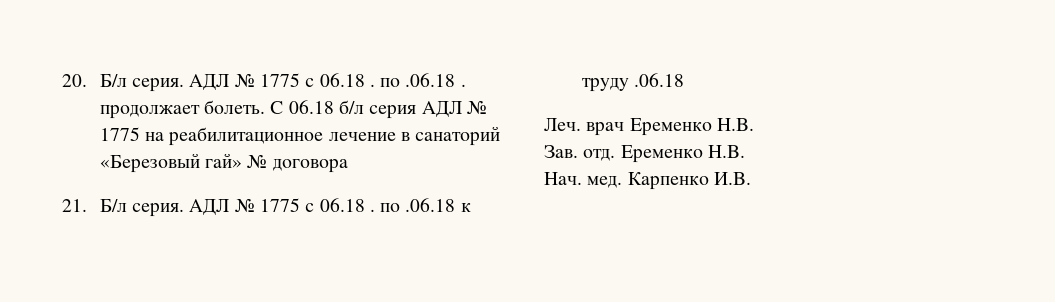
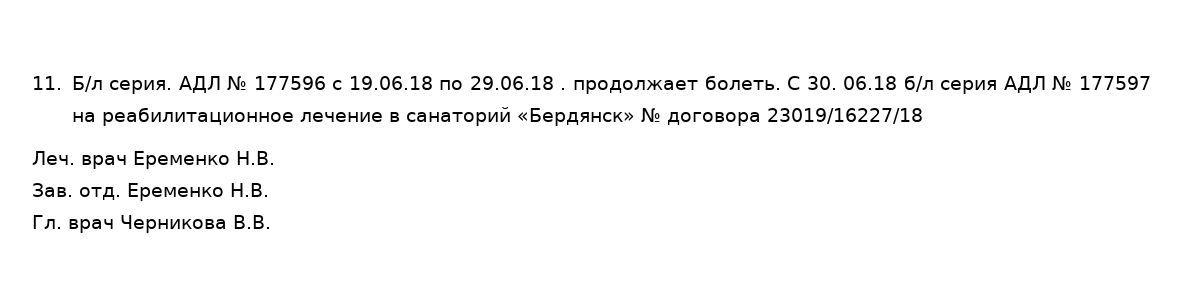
- 20. Б/л серия. АДЛ № 1775 с 06.18 . по .06.18 . продолжает болеть.
+ 11. Б/л серия. АДЛ № 177596 с 19.06.18 по 29.06.18 . продолжает болеть.
- С 06.18 б/л серия АДЛ № 1775 на реабилитационное лечение в санаторий «Березовый гай» № договора
- 21. Б/л серия. АДЛ № 1775 с 06.18 . по .06.18 к труду .06.18
+ С 30. 06.18 б/л серия АДЛ № 177597 на реабилитационное лечение в санаторий «Бердянск» № договора 23019/16227/18
- Нач. мед. Карпенко И.В.
+ Гл. врач Черникова В.В.

